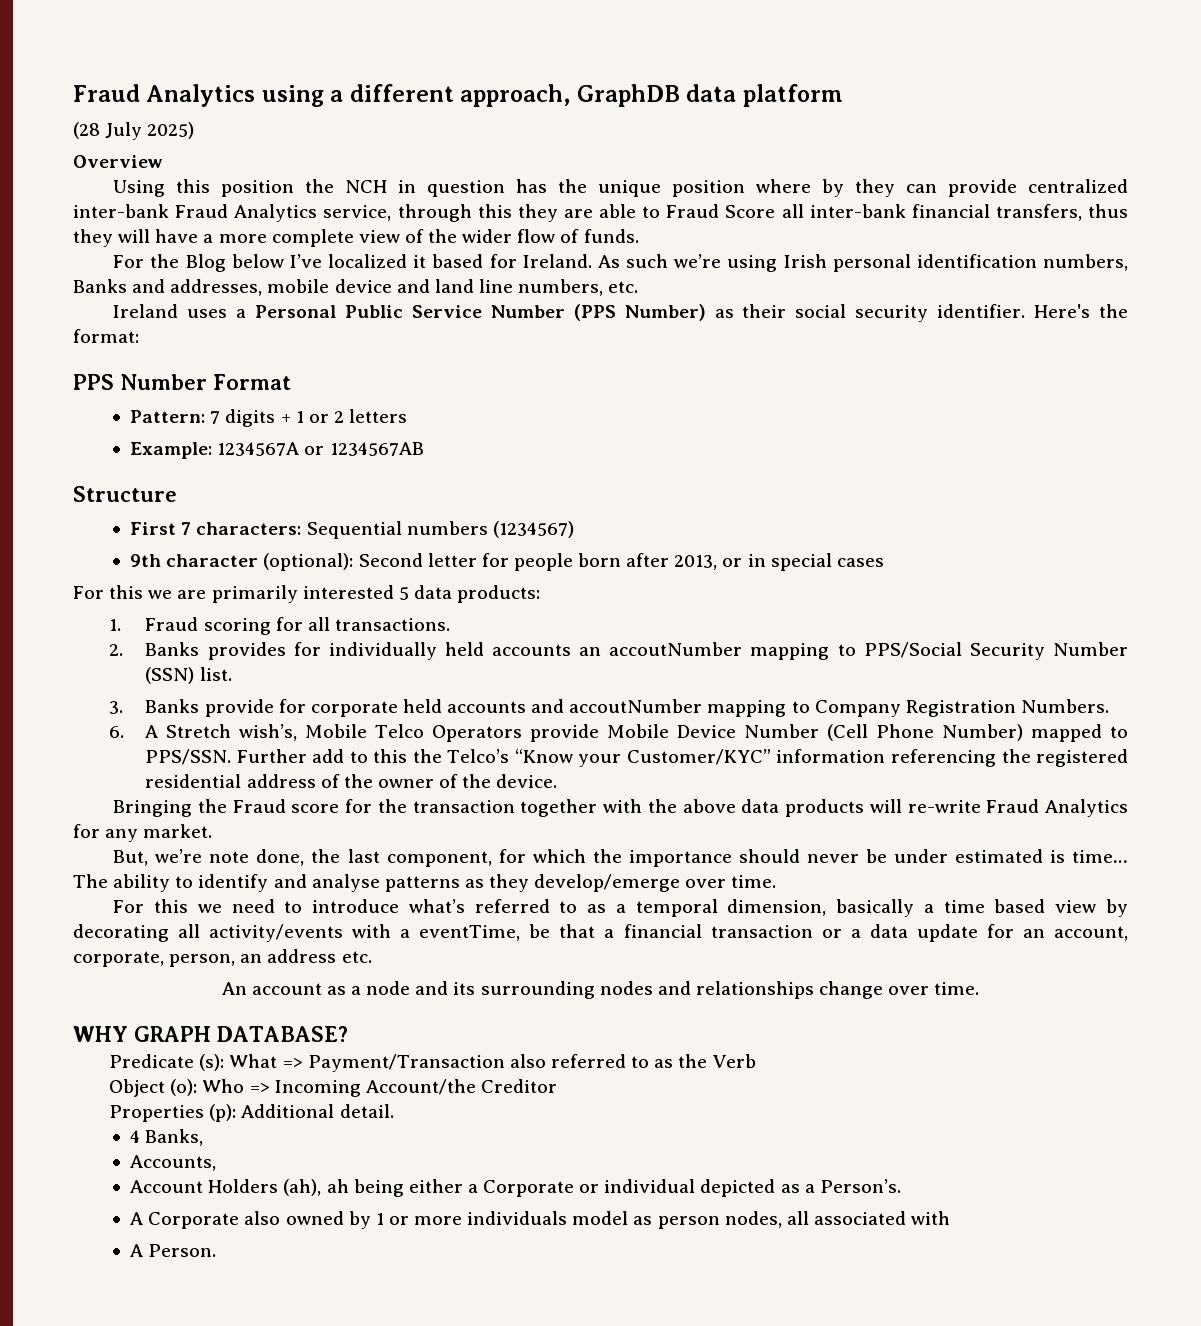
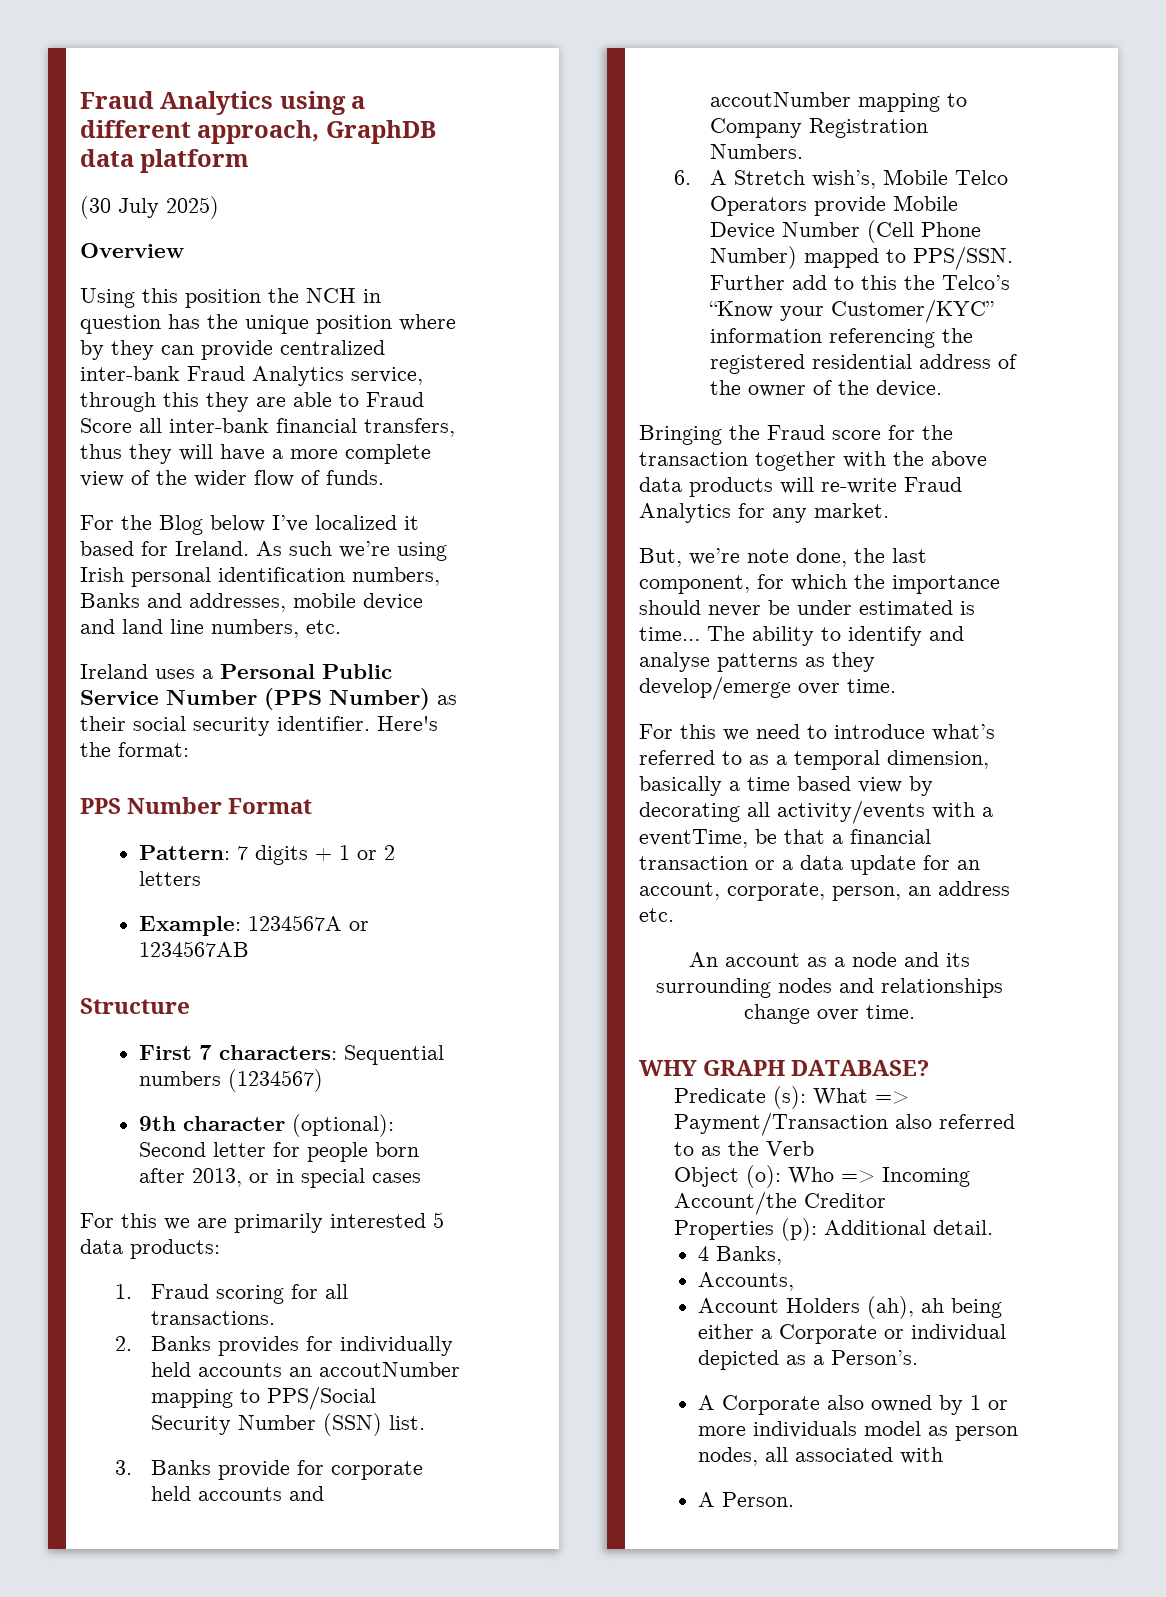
- (28 July 2025)
+ (30 July 2025)

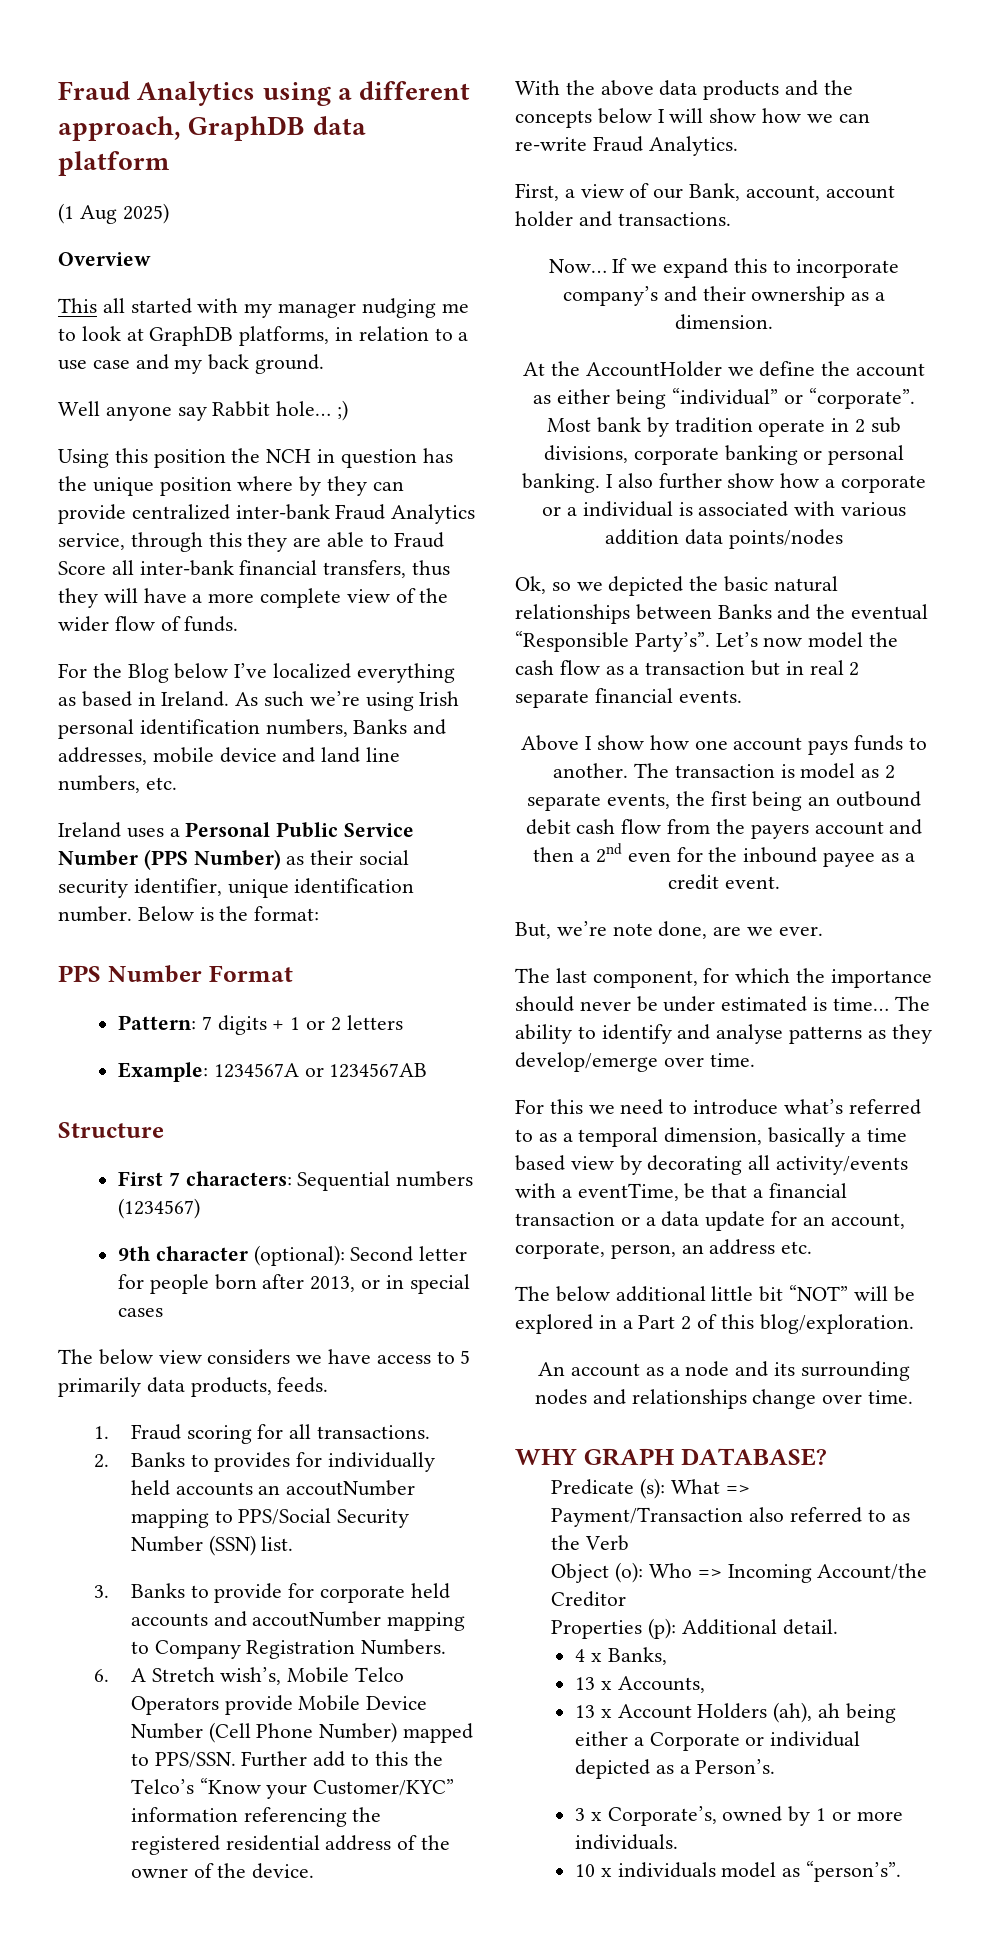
- (30 July 2025)
+ (1 Aug 2025)
+ This all started with my manager nudging me to look at GraphDB platforms, in relation to a use case and my back ground.
+ Well anyone say Rabbit hole… ;)
- For the Blog below I’ve localized it based for Ireland.
+ For the Blog below I’ve localized everything as based in Ireland.
- Ireland uses a Personal Public Service Number (PPS Number) as their social security identifier. Here's the format:
+ Ireland uses a Personal Public Service Number (PPS Number) as their social security identifier, unique identification number. Below is the format:
- For this we are primarily interested 5 data products:
+ The below view considers we have access to 5 primarily data products, feeds.
- 2. Banks provides for individually held accounts an accoutNumber mapping to PPS/Social Security Number (SSN) list.
+ 2. Banks to provides for individually held accounts an accoutNumber mapping to PPS/Social Security Number (SSN) list.
- 3. Banks provide for corporate held accounts and accoutNumber mapping to Company Registration Numbers.
+ 3. Banks to provide for corporate held accounts and accoutNumber mapping to Company Registration Numbers.
- Bringing the Fraud score for the transaction together with the above data products will re-write Fraud Analytics for any market.
+ With the above data products and the concepts below I will show how we can re-write Fraud Analytics.
+ First, a view of our Bank, account, account holder and transactions.
+ Now… If we expand this to incorporate company’s and their ownership as a dimension.
+ At the AccountHolder we define the account as either being “individual” or “corporate”. Most bank by tradition operate in 2 sub divisions, corporate banking or personal banking. I also further show how a corporate or a individual is associated with various addition data points/nodes
+ Ok, so we depicted the basic natural relationships between Banks and the eventual “Responsible Party’s”. Let’s now model the cash flow as a transaction but in real 2 separate financial events.
+ Above I show how one account pays funds to another. The transaction is model as 2 separate events, the first being an outbound debit cash flow from the payers account and then a 2nd even for the inbound payee as a credit event.
- But, we’re note done, the last component, for which the importance should never be under estimated is time…
+ But, we’re note done, are we ever.
+ The last component, for which the importance should never be under estimated is time…
+ The below additional little bit “NOT” will be explored in a Part 2 of this blog/exploration.
- 4 Banks,
+ 4 x Banks,
- Accounts,
+ 13 x Accounts,
- Account Holders (ah), ah being either a Corporate or individual depicted as a Person’s.
+ 13 x Account Holders (ah), ah being either a Corporate or individual depicted as a Person’s.
- A Corporate also owned by 1 or more individuals model as person nodes, all associated with
- A Person.
+ 3 x Corporate’s, owned by 1 or more individuals.
+ 10 x individuals model as “person’s”.

